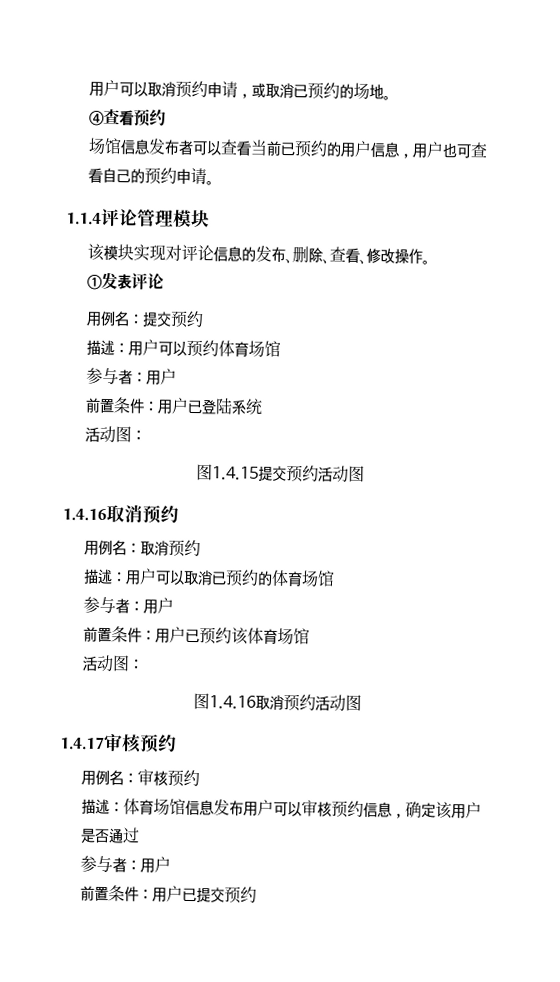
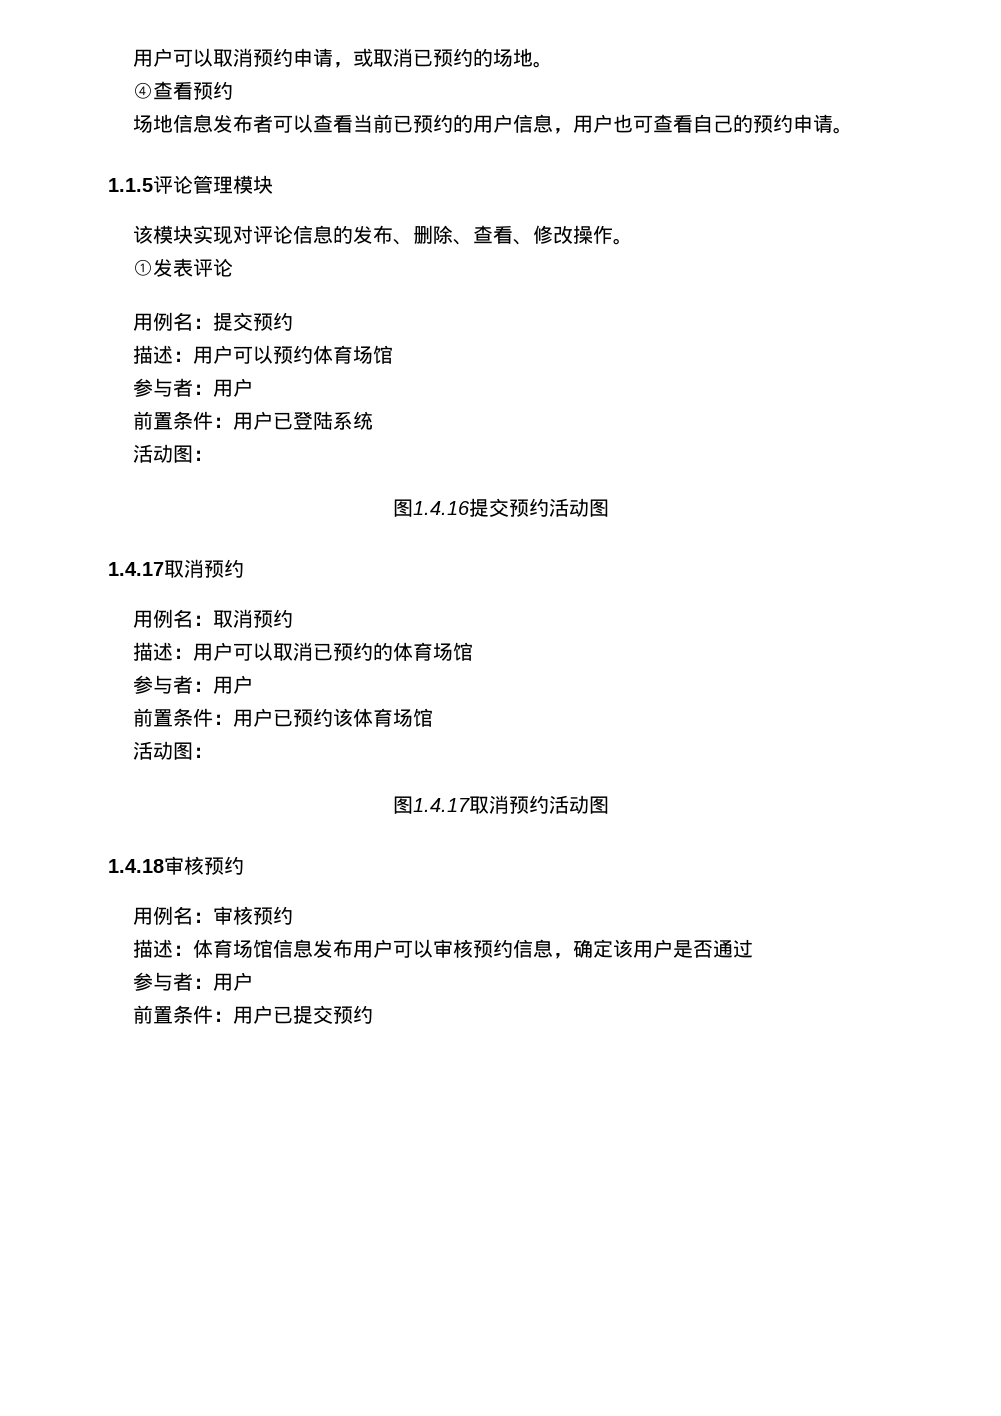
- 场馆信息发布者可以查看当前已预约的用户信息，用户也可查看自己的预约申请。
+ 场地信息发布者可以查看当前已预约的用户信息，用户也可查看自己的预约申请。
- 1.1.4评论管理模块
+ 1.1.5评论管理模块
- 图1.4.15提交预约活动图
- 1.4.16取消预约
+ 图1.4.16提交预约活动图
+ 1.4.17取消预约
- 图1.4.16取消预约活动图
+ 图1.4.17取消预约活动图
- 1.4.17审核预约
+ 1.4.18审核预约

